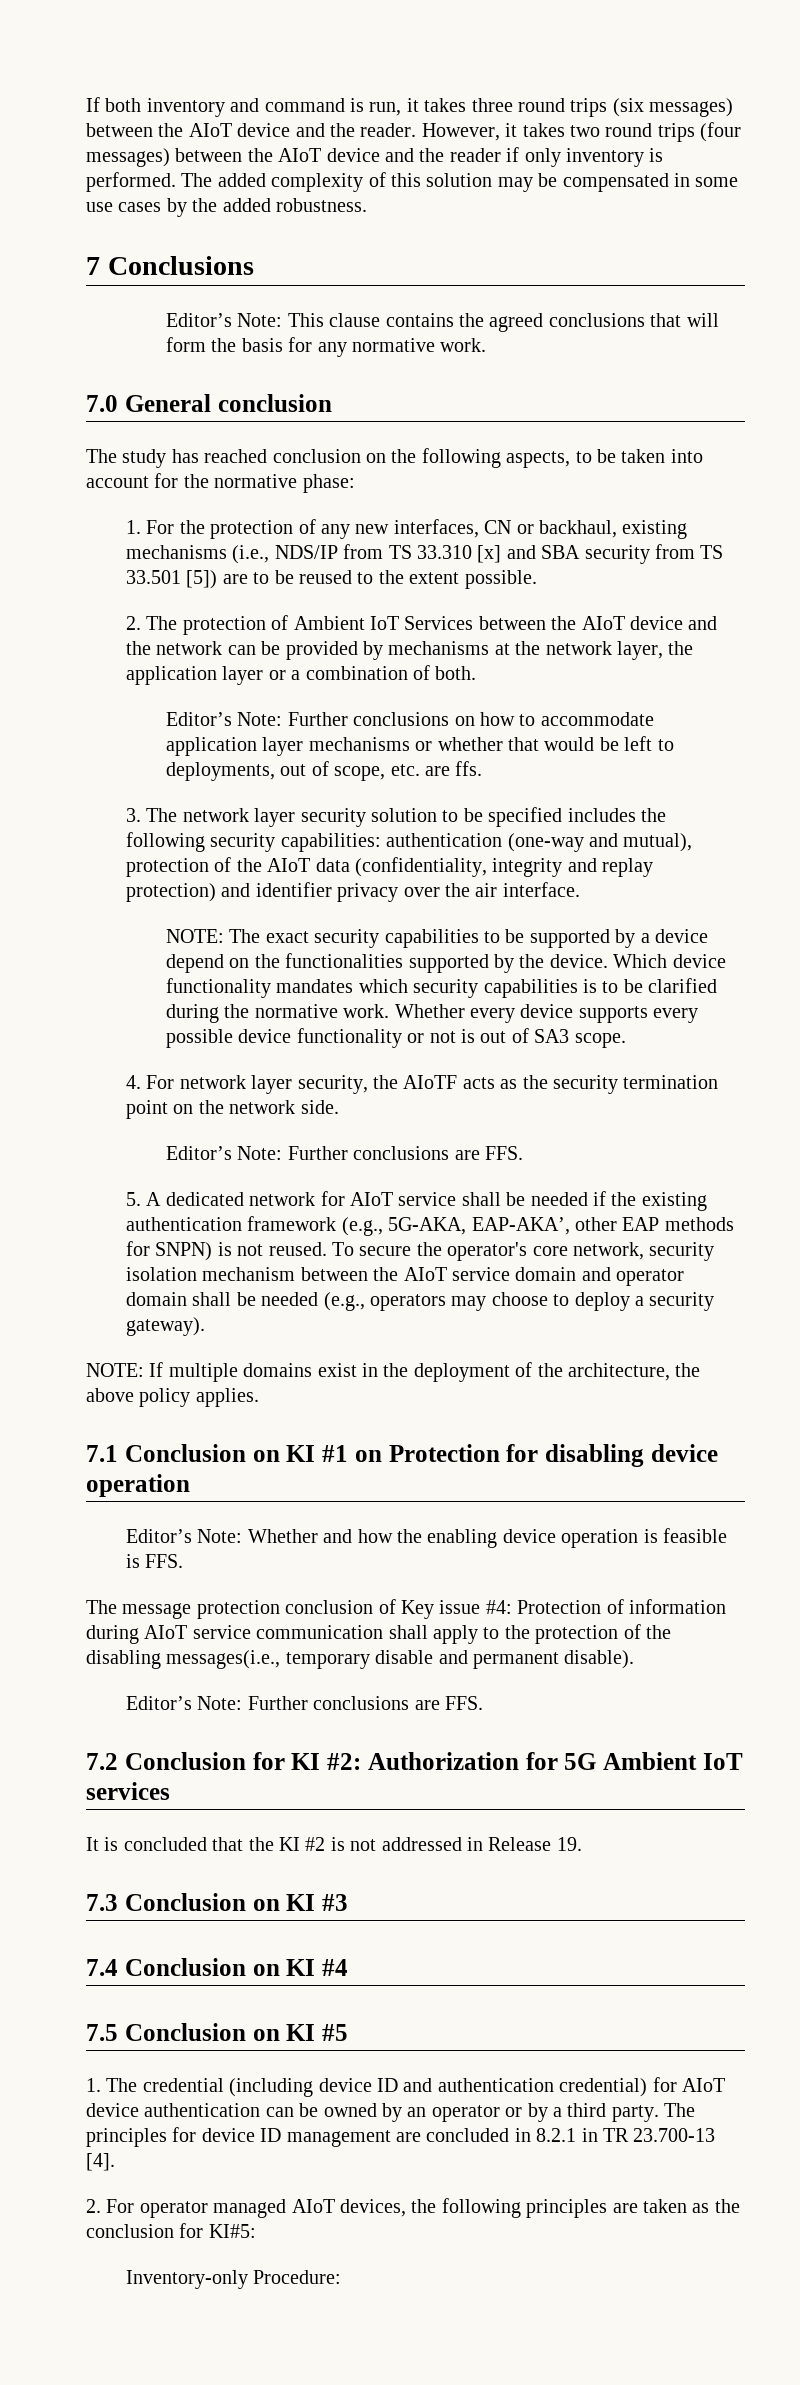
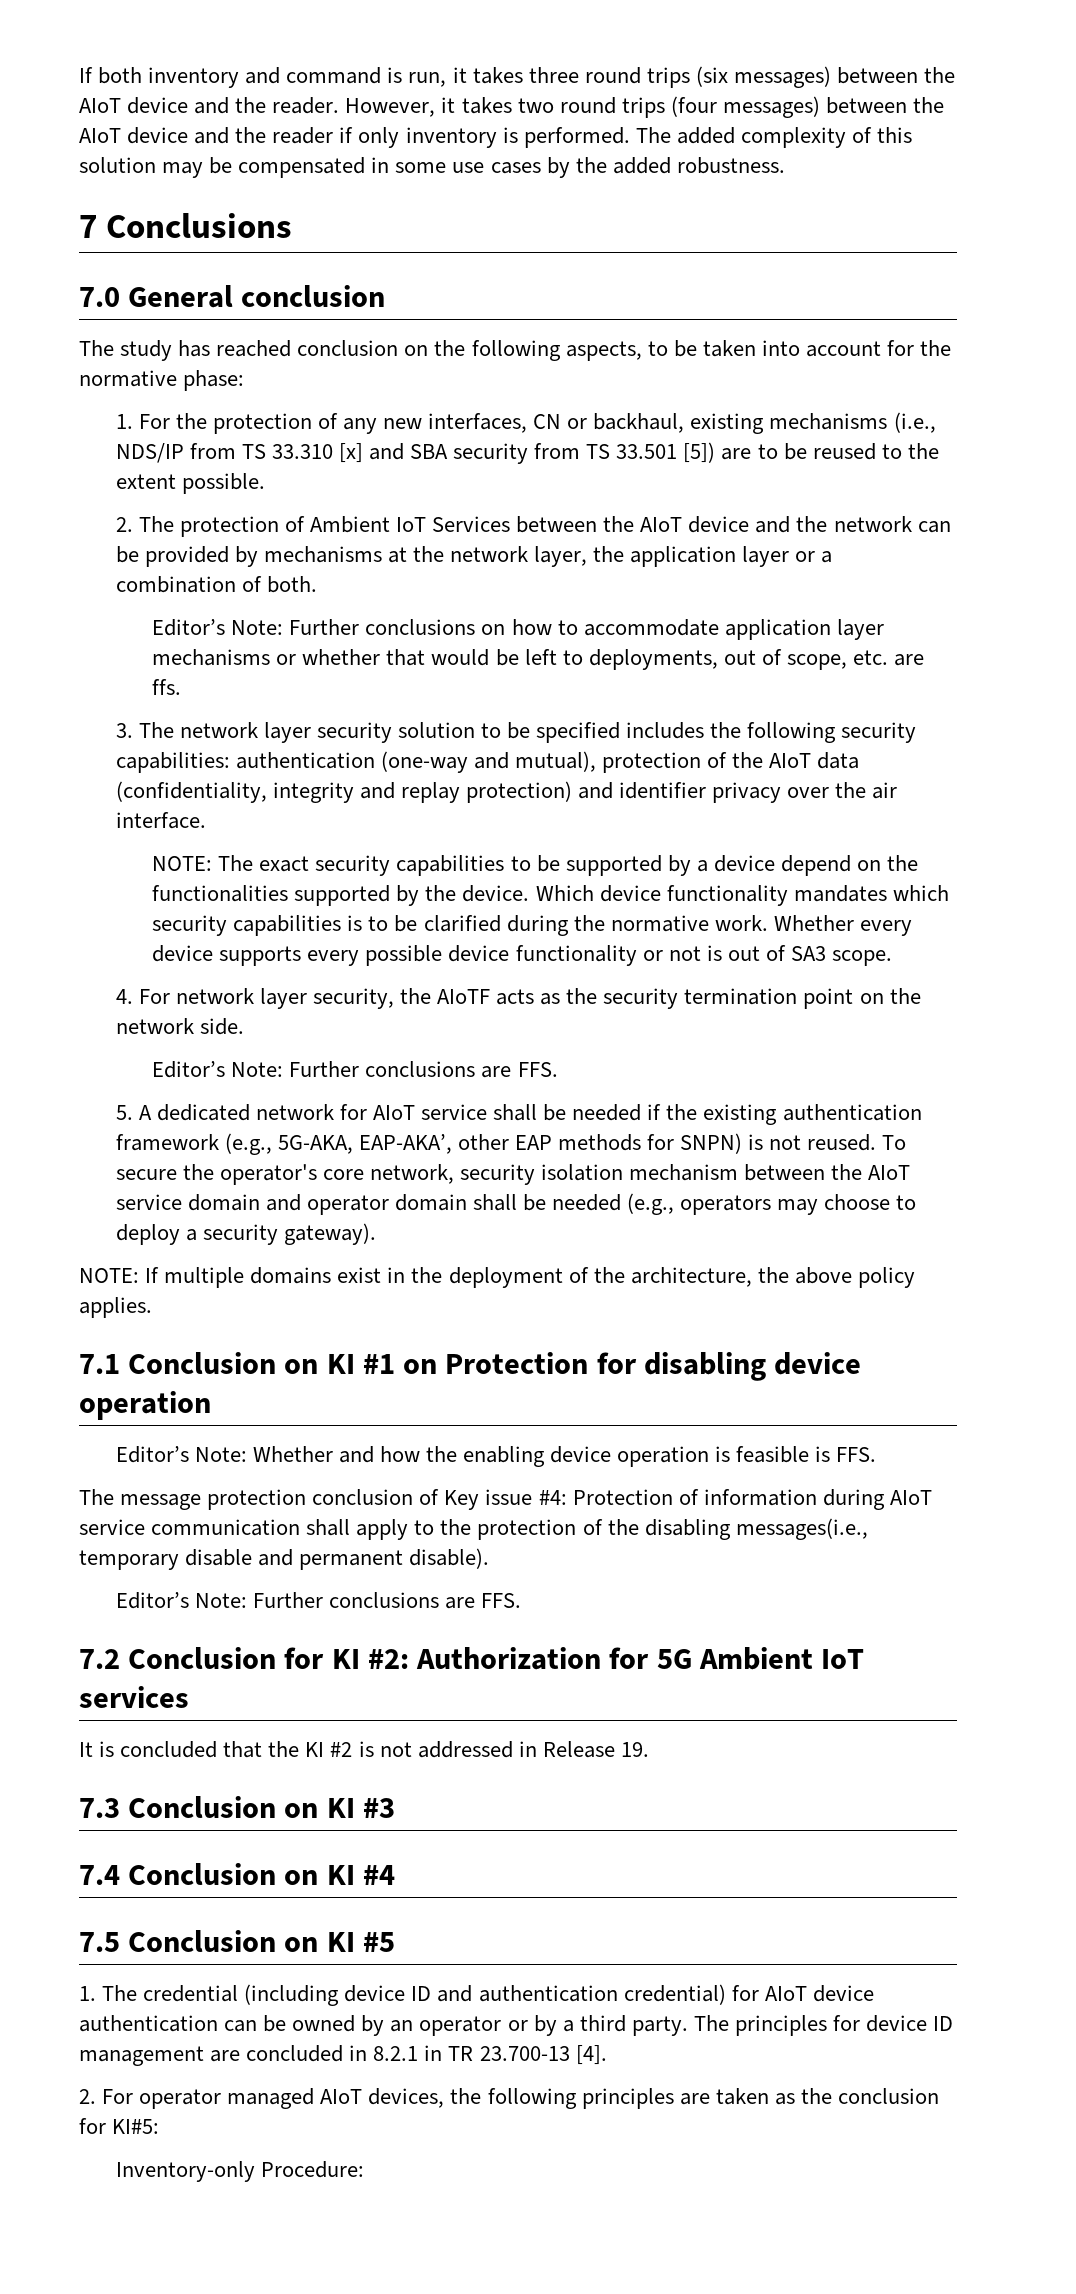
- Editor’s Note: This clause contains the agreed conclusions that will form the basis for any normative work.

